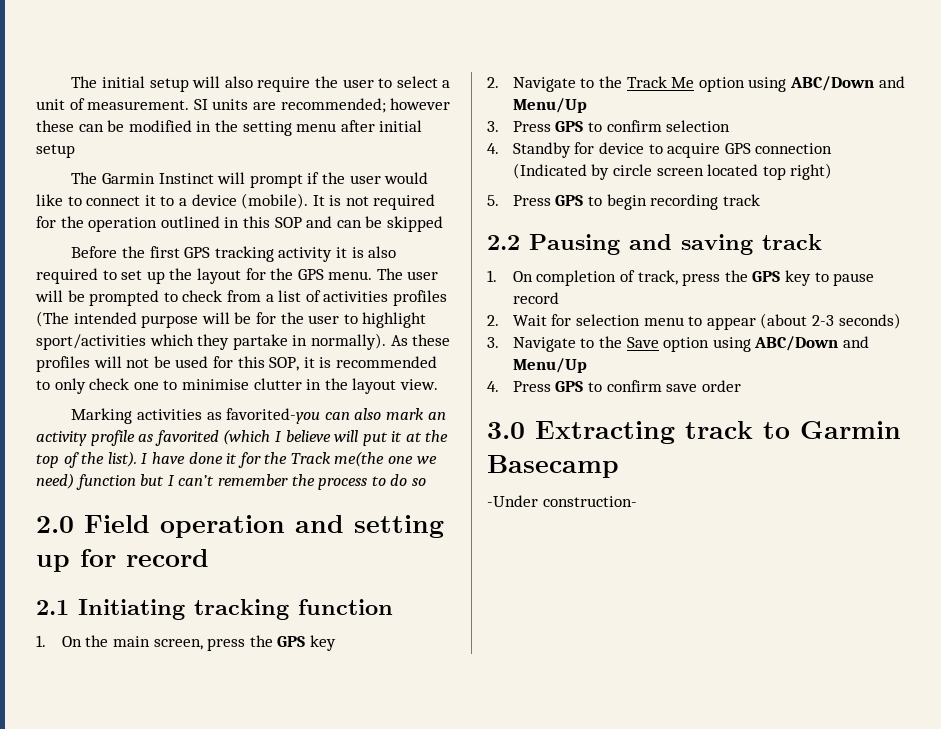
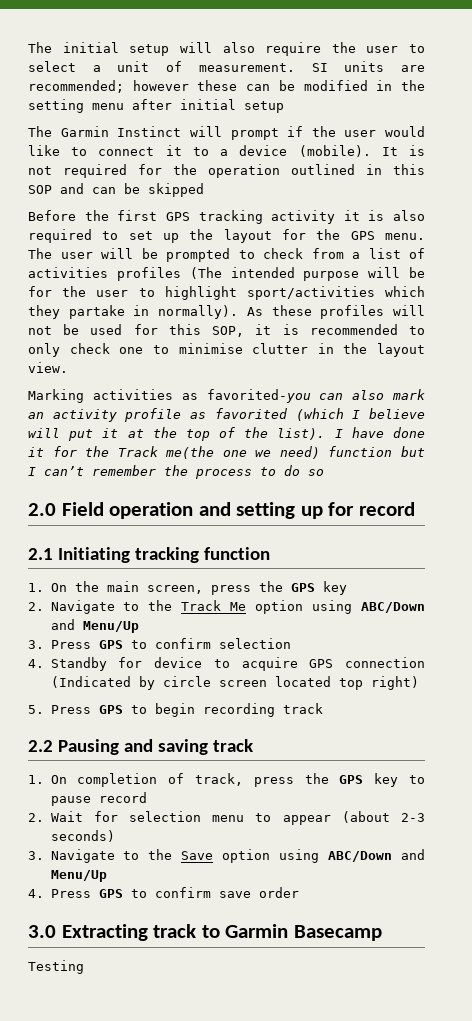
- -Under construction-
+ Testing

